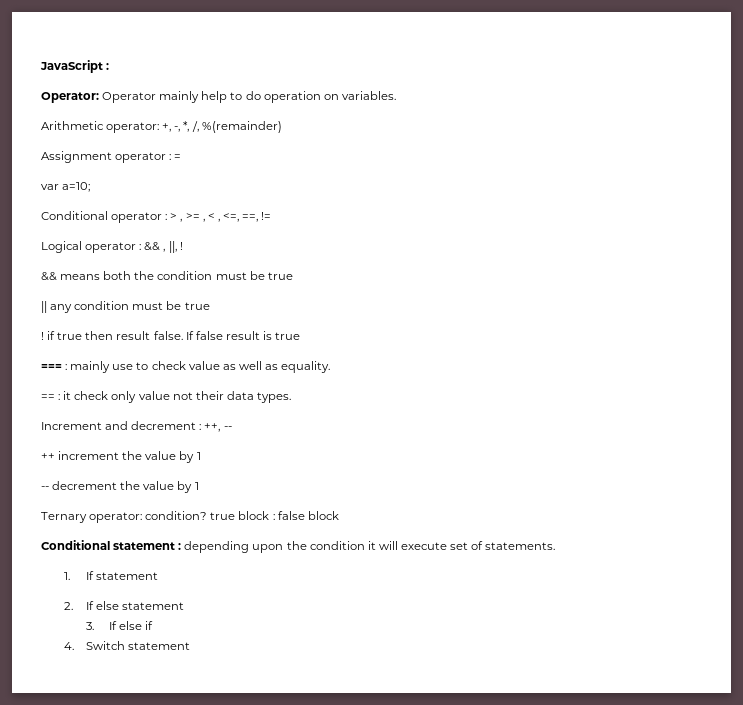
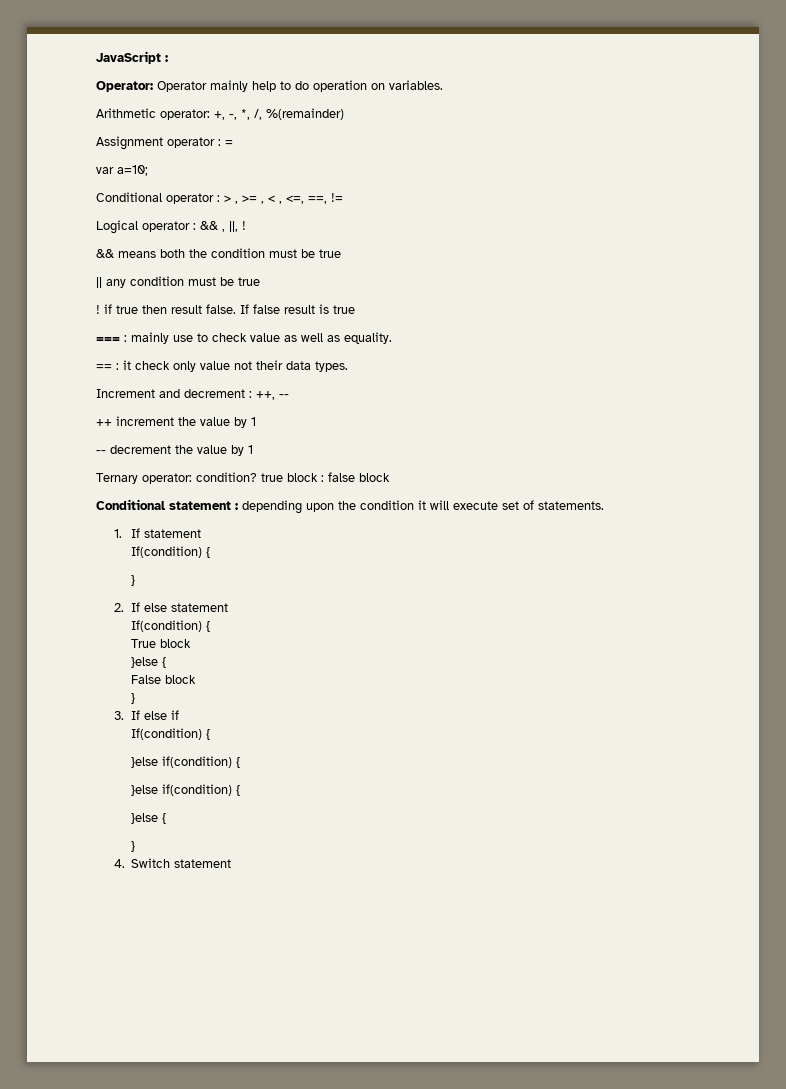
  1. If statement
+ If(condition) {
+ }
  2. If else statement
+ If(condition) {
+ True block
+ }else {
+ False block
+ }
  3. If else if
+ If(condition) {
+ }else if(condition) {
+ }else if(condition) {
+ }else {
+ }

